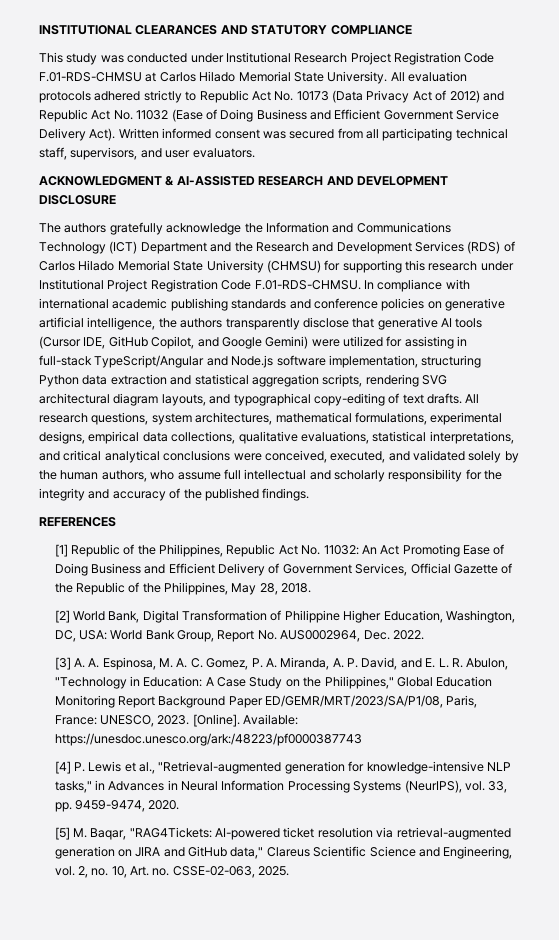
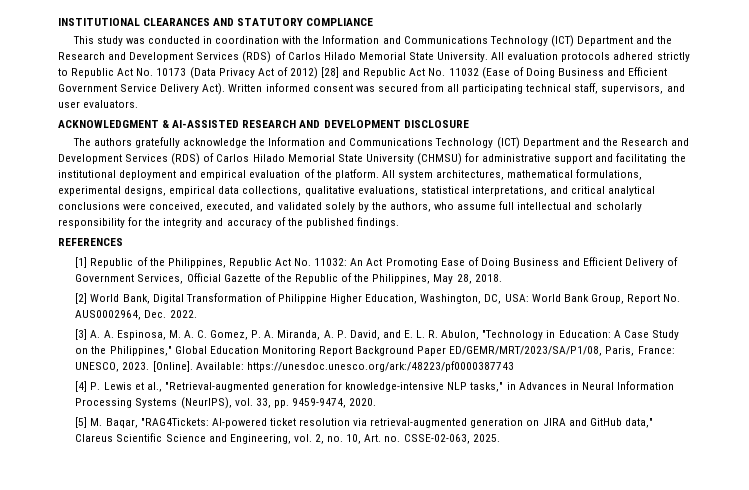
- This study was conducted under Institutional Research Project Registration Code F.01-RDS-CHMSU at Carlos Hilado Memorial State University.
+ This study was conducted in coordination with the Information and Communications Technology (ICT) Department and the Research and Development Services (RDS) of Carlos Hilado Memorial State University.
- All evaluation protocols adhered strictly to Republic Act No. 10173 (Data Privacy Act of 2012) and Republic Act No. 11032 (Ease of Doing Business and Efficient Government Service Delivery Act).
+ All evaluation protocols adhered strictly to Republic Act No. 10173 (Data Privacy Act of 2012) [28] and Republic Act No. 11032 (Ease of Doing Business and Efficient Government Service Delivery Act).
- The authors gratefully acknowledge the Information and Communications Technology (ICT) Department and the Research and Development Services (RDS) of Carlos Hilado Memorial State University (CHMSU) for supporting this research under Institutional Project Registration Code F.01-RDS-CHMSU. In compliance with international academic publishing standards and conference policies on generative artificial intelligence, the authors transparently disclose that generative AI tools (Cursor IDE, GitHub Copilot, and Google Gemini) were utilized for assisting in full-stack TypeScript/Angular and Node.js software implementation, structuring Python data extraction and statistical aggregation scripts, rendering SVG architectural diagram layouts, and typographical copy-editing of text drafts. All research questions, system architectures, mathematical formulations, experimental designs, empirical data collections, qualitative evaluations, statistical interpretations, and critical analytical conclusions were conceived, executed, and validated solely by the human authors, who assume full intellectual and scholarly responsibility for the integrity and accuracy of the published findings.
+ The authors gratefully acknowledge the Information and Communications Technology (ICT) Department and the Research and Development Services (RDS) of Carlos Hilado Memorial State University (CHMSU) for administrative support and facilitating the institutional deployment and empirical evaluation of the platform. All system architectures, mathematical formulations, experimental designs, empirical data collections, qualitative evaluations, statistical interpretations, and critical analytical conclusions were conceived, executed, and validated solely by the authors, who assume full intellectual and scholarly responsibility for the integrity and accuracy of the published findings.

